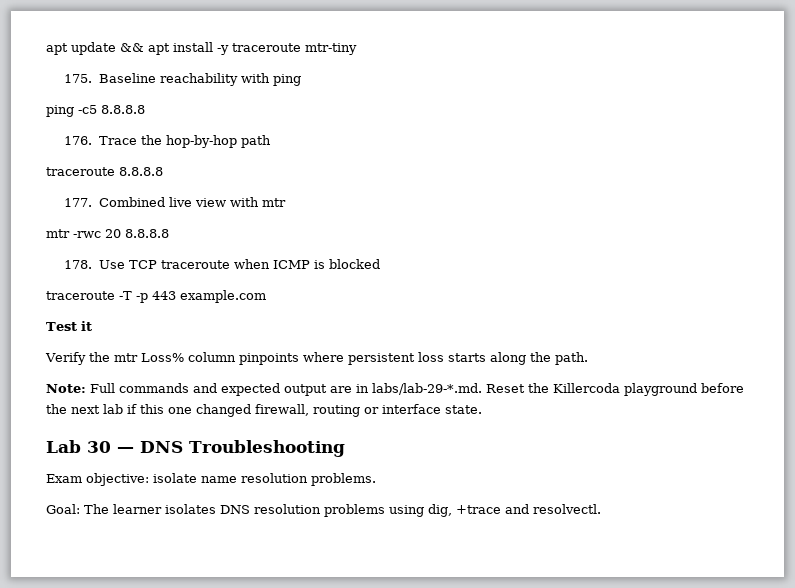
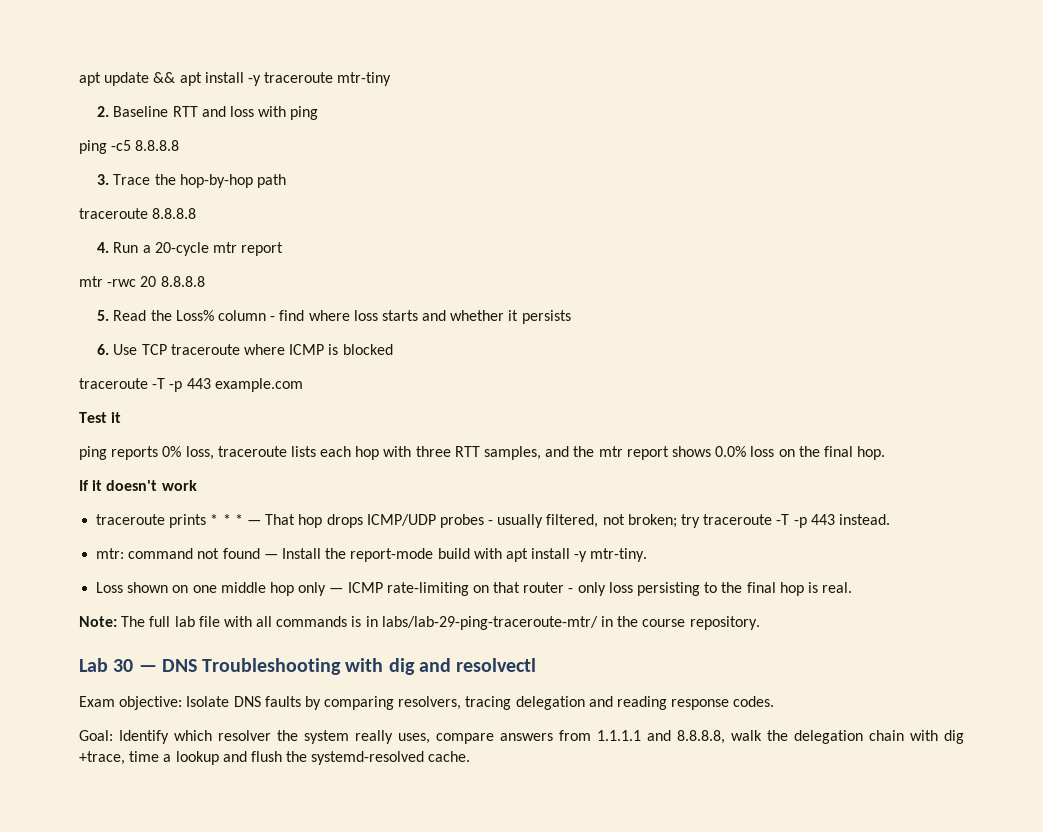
- 175. Baseline reachability with ping
+ 2. Baseline RTT and loss with ping
- 176. Trace the hop-by-hop path
+ 3. Trace the hop-by-hop path
- 177. Combined live view with mtr
+ 4. Run a 20-cycle mtr report
- 178. Use TCP traceroute when ICMP is blocked
+ 5. Read the Loss% column - find where loss starts and whether it persists
+ 6. Use TCP traceroute where ICMP is blocked
- Verify the mtr Loss% column pinpoints where persistent loss starts along the path.
- Note: Full commands and expected output are in labs/lab-29-*.md. Reset the Killercoda playground before the next lab if this one changed firewall, routing or interface state.
+ ping reports 0% loss, traceroute lists each hop with three RTT samples, and the mtr report shows 0.0% loss on the final hop.
+ If it doesn't work
+ traceroute prints * * * — That hop drops ICMP/UDP probes - usually filtered, not broken; try traceroute -T -p 443 instead.
+ mtr: command not found — Install the report-mode build with apt install -y mtr-tiny.
+ Loss shown on one middle hop only — ICMP rate-limiting on that router - only loss persisting to the final hop is real.
+ Note: The full lab file with all commands is in labs/lab-29-ping-traceroute-mtr/ in the course repository.
- Lab 30 — DNS Troubleshooting
- Exam objective: isolate name resolution problems.
- Goal: The learner isolates DNS resolution problems using dig, +trace and resolvectl.
+ Lab 30 — DNS Troubleshooting with dig and resolvectl
+ Exam objective: Isolate DNS faults by comparing resolvers, tracing delegation and reading response codes.
+ Goal: Identify which resolver the system really uses, compare answers from 1.1.1.1 and 8.8.8.8, walk the delegation chain with dig +trace, time a lookup and flush the systemd-resolved cache.

